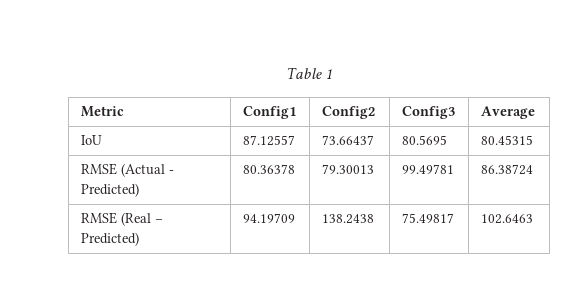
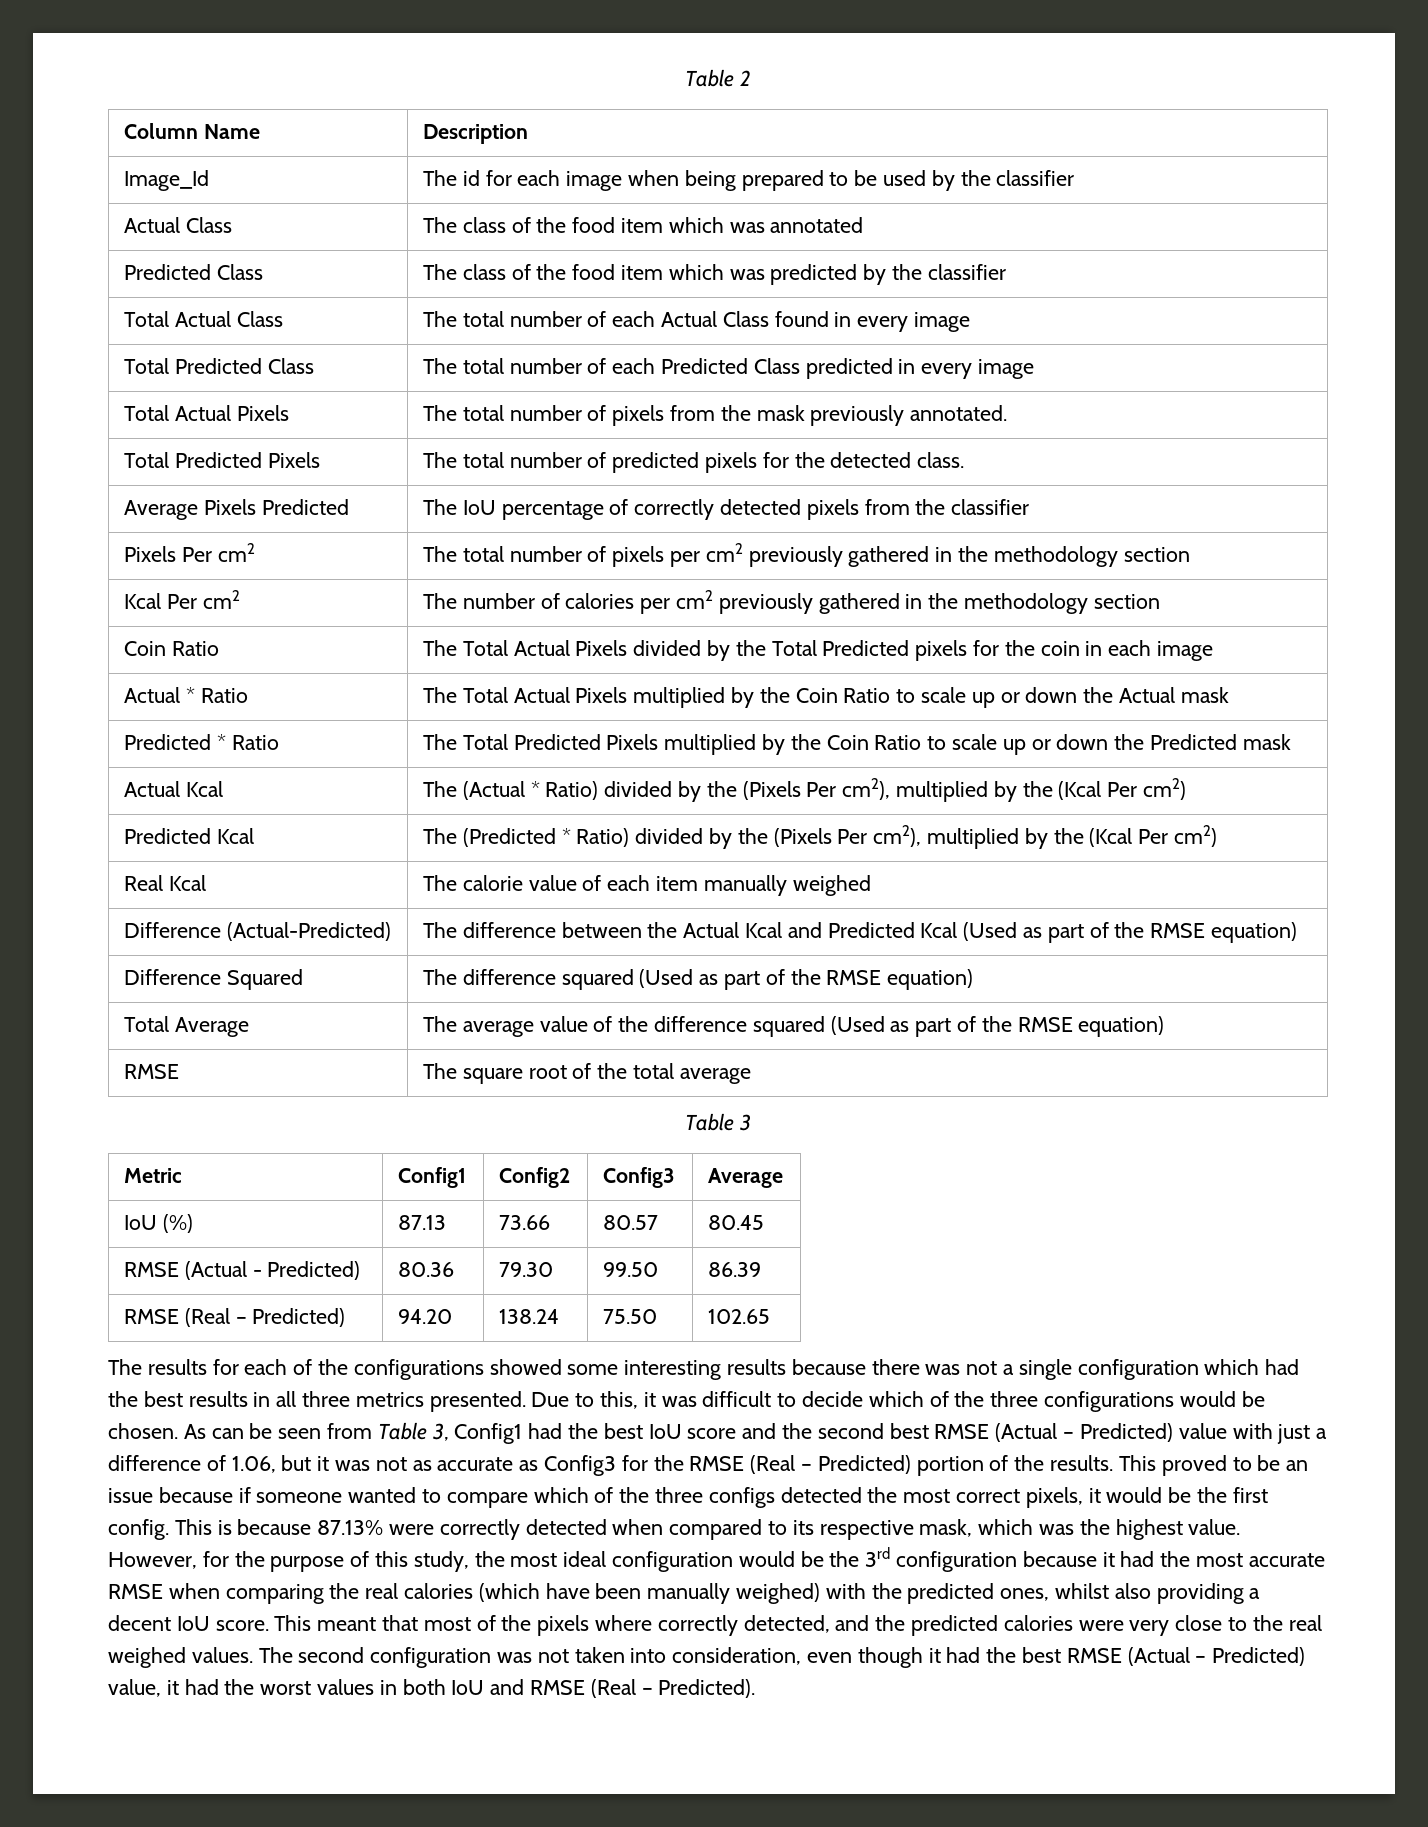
- Table 1
+ Table 2
+ Column Name | Description
+ Image_Id | The id for each image when being prepared to be used by the classifier
+ Actual Class | The class of the food item which was annotated
+ Predicted Class | The class of the food item which was predicted by the classifier
+ Total Actual Class | The total number of each Actual Class found in every image
+ Total Predicted Class | The total number of each Predicted Class predicted in every image
+ Total Actual Pixels | The total number of pixels from the mask previously annotated.
+ Total Predicted Pixels | The total number of predicted pixels for the detected class.
+ Average Pixels Predicted | The IoU percentage of correctly detected pixels from the classifier
+ Pixels Per cm2 | The total number of pixels per cm2 previously gathered in the methodology section
+ Kcal Per cm2 | The number of calories per cm2 previously gathered in the methodology section
+ Coin Ratio | The Total Actual Pixels divided by the Total Predicted pixels for the coin in each image
+ Actual * Ratio | The Total Actual Pixels multiplied by the Coin Ratio to scale up or down the Actual mask
+ Predicted * Ratio | The Total Predicted Pixels multiplied by the Coin Ratio to scale up or down the Predicted mask
+ Actual Kcal | The (Actual * Ratio) divided by the (Pixels Per cm2), multiplied by the (Kcal Per cm2)
+ Predicted Kcal | The (Predicted * Ratio) divided by the (Pixels Per cm2), multiplied by the (Kcal Per cm2)
+ Real Kcal | The calorie value of each item manually weighed
+ Difference (Actual-Predicted) | The difference between the Actual Kcal and Predicted Kcal (Used as part of the RMSE equation)
+ Difference Squared | The difference squared (Used as part of the RMSE equation)
+ Total Average | The average value of the difference squared (Used as part of the RMSE equation)
+ RMSE | The square root of the total average
+ Table 3
- IoU | 87.12557 | 73.66437 | 80.5695 | 80.45315
+ IoU (%) | 87.13 | 73.66 | 80.57 | 80.45
- RMSE (Actual - Predicted) | 80.36378 | 79.30013 | 99.49781 | 86.38724
+ RMSE (Actual - Predicted) | 80.36 | 79.30 | 99.50 | 86.39
- RMSE (Real – Predicted) | 94.19709 | 138.2438 | 75.49817 | 102.6463
+ RMSE (Real – Predicted) | 94.20 | 138.24 | 75.50 | 102.65
+ The results for each of the configurations showed some interesting results because there was not a single configuration which had the best results in all three metrics presented. Due to this, it was difficult to decide which of the three configurations would be chosen. As can be seen from Table 3, Config1 had the best IoU score and the second best RMSE (Actual – Predicted) value with just a difference of 1.06, but it was not as accurate as Config3 for the RMSE (Real – Predicted) portion of the results. This proved to be an issue because if someone wanted to compare which of the three configs detected the most correct pixels, it would be the first config. This is because 87.13% were correctly detected when compared to its respective mask, which was the highest value. However, for the purpose of this study, the most ideal configuration would be the 3rd configuration because it had the most accurate RMSE when comparing the real calories (which have been manually weighed) with the predicted ones, whilst also providing a decent IoU score. This meant that most of the pixels where correctly detected, and the predicted calories were very close to the real weighed values. The second configuration was not taken into consideration, even though it had the best RMSE (Actual – Predicted) value, it had the worst values in both IoU and RMSE (Real – Predicted).

